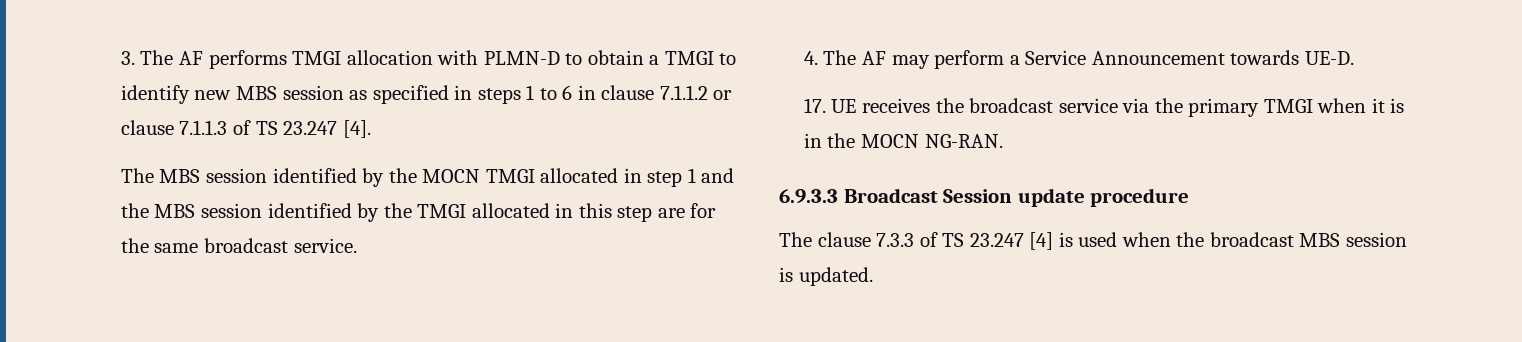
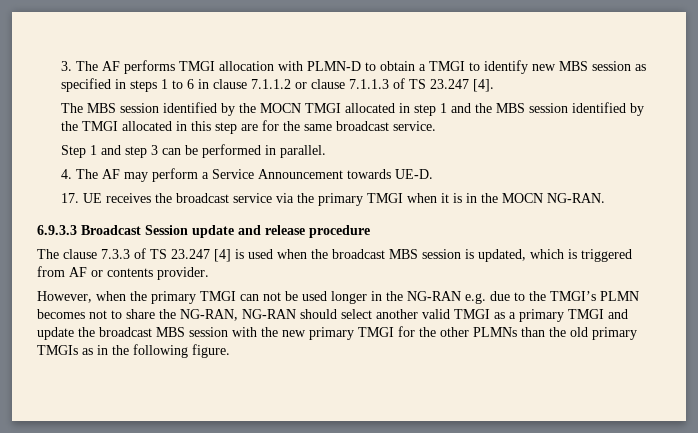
+ Step 1 and step 3 can be performed in parallel.
- 6.9.3.3 Broadcast Session update procedure
+ 6.9.3.3 Broadcast Session update and release procedure
- The clause 7.3.3 of TS 23.247 [4] is used when the broadcast MBS session is updated.
+ The clause 7.3.3 of TS 23.247 [4] is used when the broadcast MBS session is updated, which is triggered from AF or contents provider.
+ However, when the primary TMGI can not be used longer in the NG-RAN e.g. due to the TMGI’s PLMN becomes not to share the NG-RAN, NG-RAN should select another valid TMGI as a primary TMGI and update the broadcast MBS session with the new primary TMGI for the other PLMNs than the old primary TMGIs as in the following figure.

